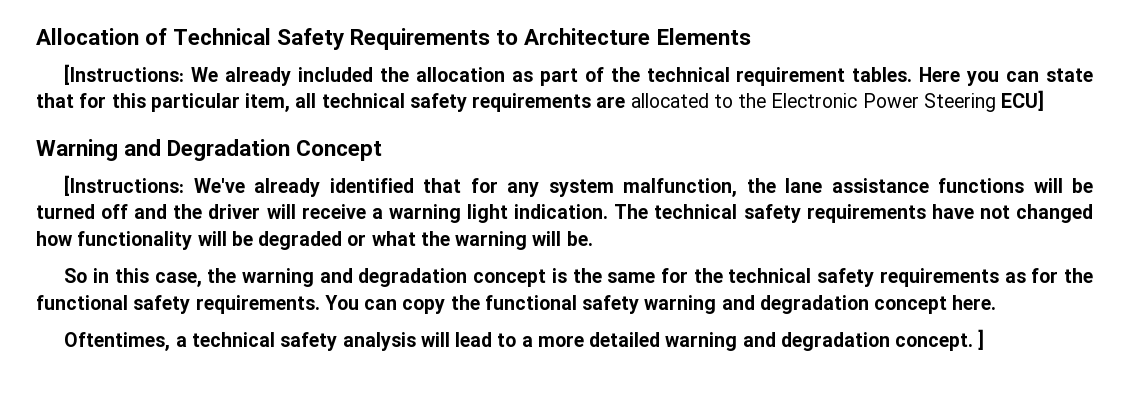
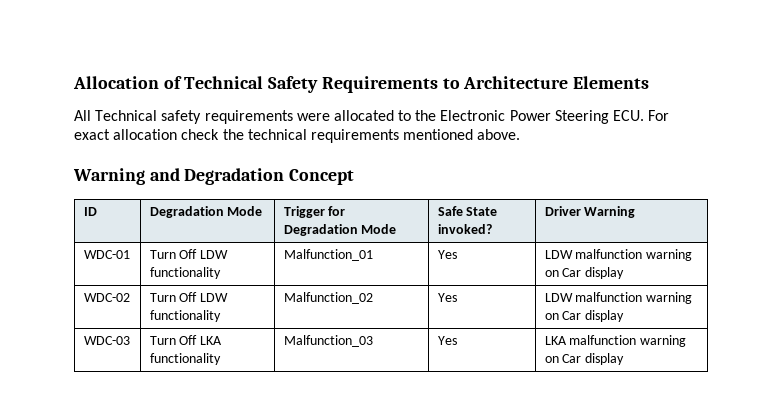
- [Instructions: We already included the allocation as part of the technical requirement tables. Here you can state that for this particular item, all technical safety requirements are allocated to the Electronic Power Steering ECU]
+ All Technical safety requirements were allocated to the Electronic Power Steering ECU. For exact allocation check the technical requirements mentioned above.
  Warning and Degradation Concept
- [Instructions: We've already identified that for any system malfunction, the lane assistance functions will be turned off and the driver will receive a warning light indication. The technical safety requirements have not changed how functionality will be degraded or what the warning will be.
- So in this case, the warning and degradation concept is the same for the technical safety requirements as for the functional safety requirements. You can copy the functional safety warning and degradation concept here.
- Oftentimes, a technical safety analysis will lead to a more detailed warning and degradation concept. ]
+ ID | Degradation Mode | Trigger for Degradation Mode | Safe State invoked? | Driver Warning
+ WDC-01 | Turn Off LDW functionality | Malfunction_01 | Yes | LDW malfunction warning on Car display
+ WDC-02 | Turn Off LDW functionality | Malfunction_02 | Yes | LDW malfunction warning on Car display
+ WDC-03 | Turn Off LKA functionality | Malfunction_03 | Yes | LKA malfunction warning on Car display

